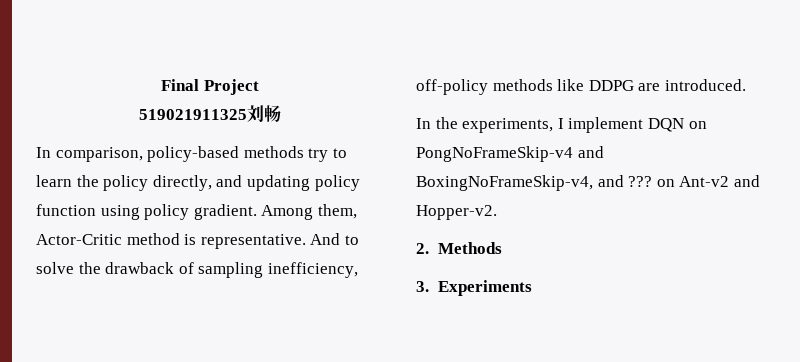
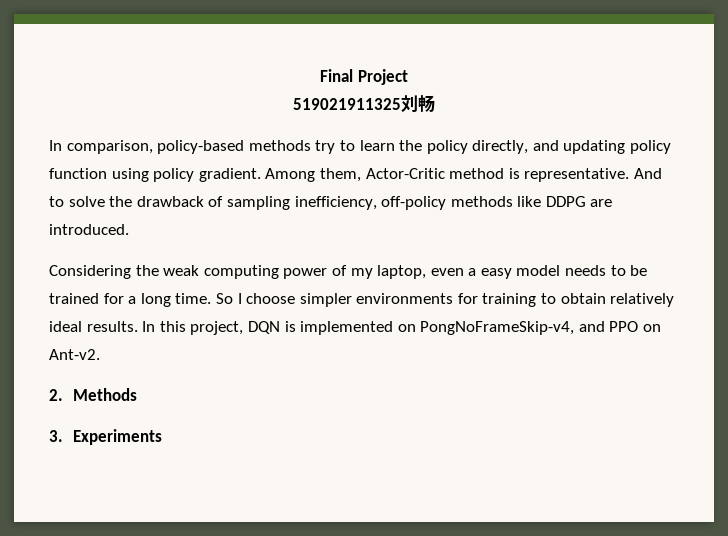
- In the experiments, I implement DQN on PongNoFrameSkip-v4 and BoxingNoFrameSkip-v4, and ??? on Ant-v2 and Hopper-v2.
+ Considering the weak computing power of my laptop, even a easy model needs to be trained for a long time. So I choose simpler environments for training to obtain relatively ideal results. In this project, DQN is implemented on PongNoFrameSkip-v4, and PPO on Ant-v2.

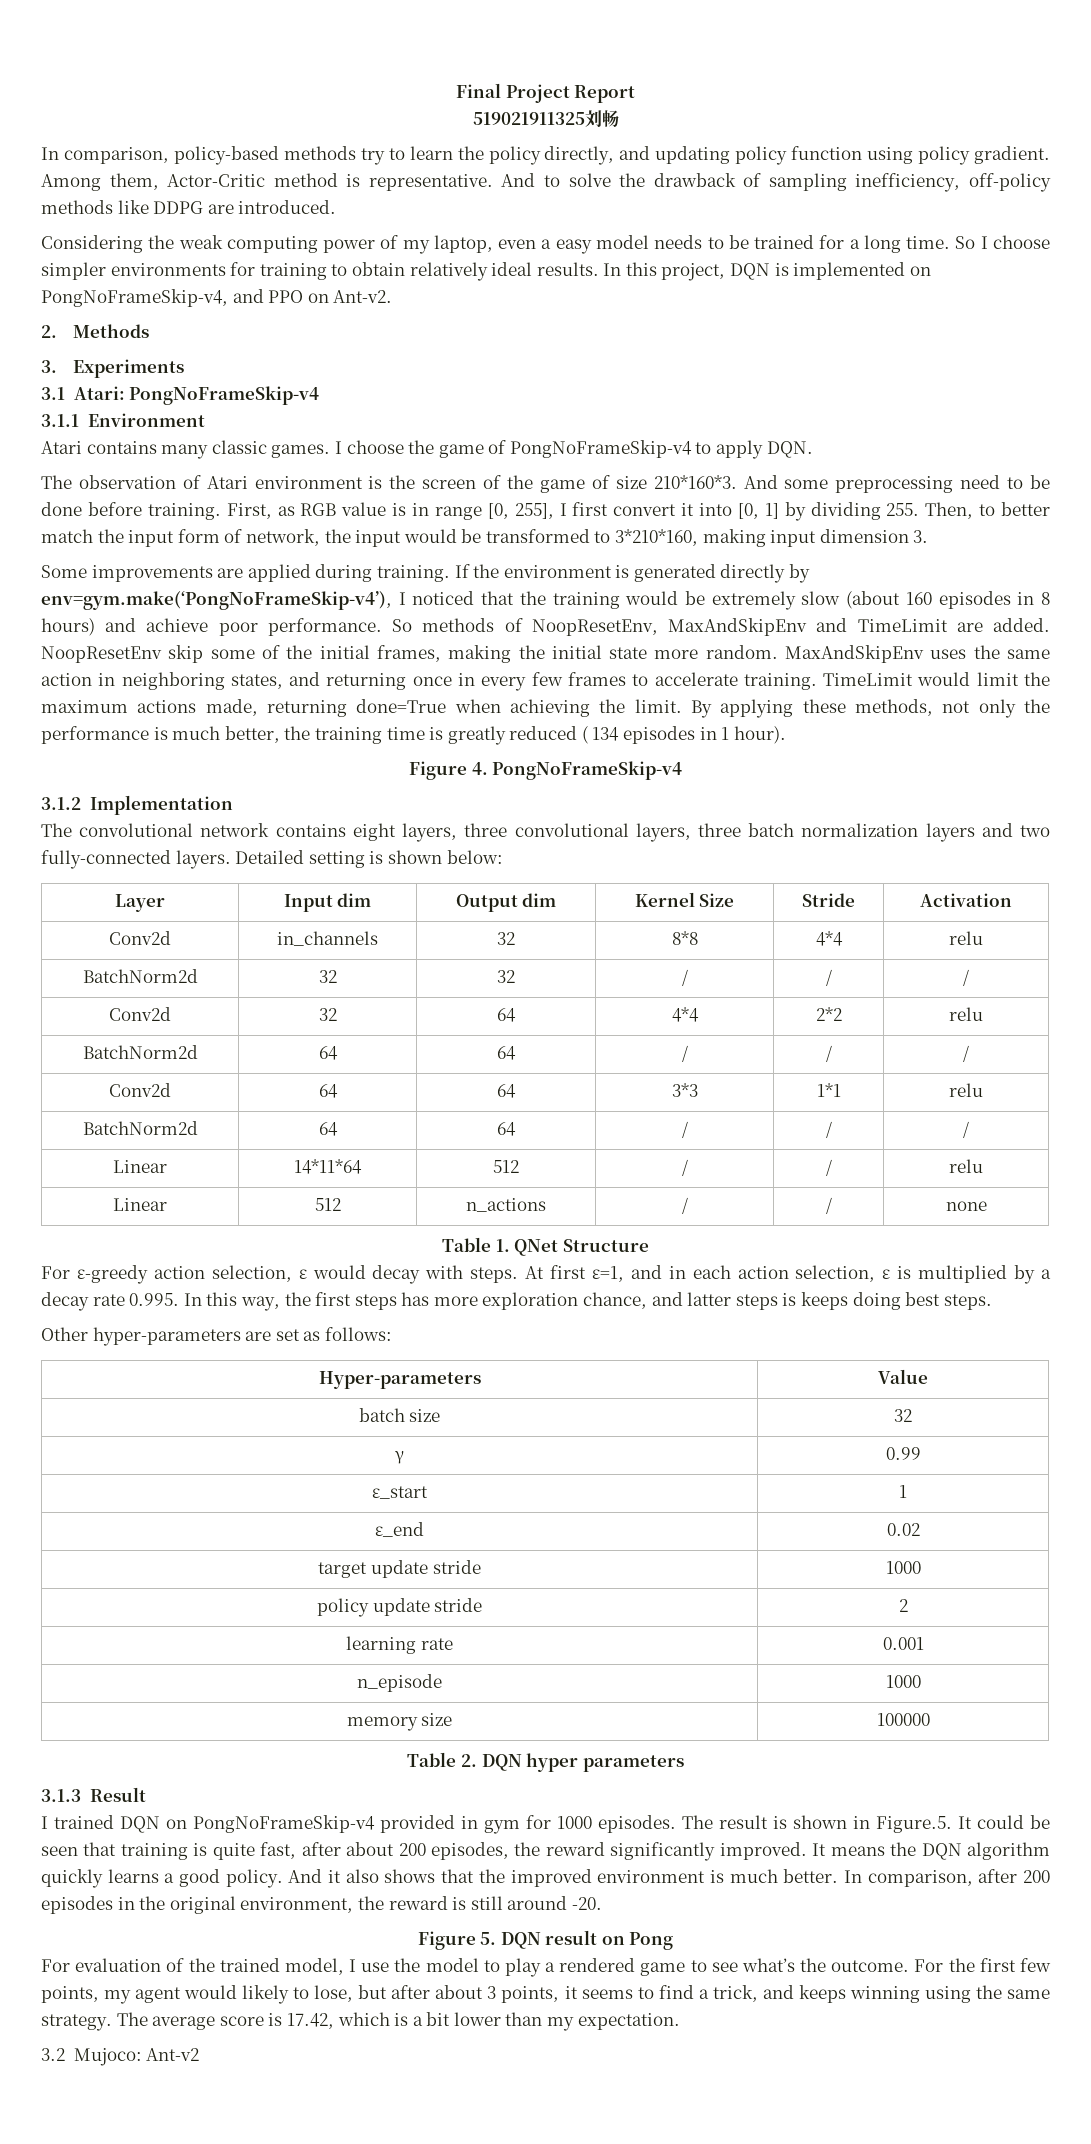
- Final Project
+ Final Project Report
+ 3.1 Atari: PongNoFrameSkip-v4
+ 3.1.1 Environment
+ Atari contains many classic games. I choose the game of PongNoFrameSkip-v4 to apply DQN.
+ The observation of Atari environment is the screen of the game of size 210*160*3. And some preprocessing need to be done before training. First, as RGB value is in range [0, 255], I first convert it into [0, 1] by dividing 255. Then, to better match the input form of network, the input would be transformed to 3*210*160, making input dimension 3.
+ Some improvements are applied during training. If the environment is generated directly by env=gym.make(‘PongNoFrameSkip-v4’), I noticed that the training would be extremely slow (about 160 episodes in 8 hours) and achieve poor performance. So methods of NoopResetEnv, MaxAndSkipEnv and TimeLimit are added. NoopResetEnv skip some of the initial frames, making the initial state more random. MaxAndSkipEnv uses the same action in neighboring states, and returning once in every few frames to accelerate training. TimeLimit would limit the maximum actions made, returning done=True when achieving the limit. By applying these methods, not only the performance is much better, the training time is greatly reduced ( 134 episodes in 1 hour).
+ Figure 4. PongNoFrameSkip-v4
+ 3.1.2 Implementation
+ The convolutional network contains eight layers, three convolutional layers, three batch normalization layers and two fully-connected layers. Detailed setting is shown below:
+ Layer | Input dim | Output dim | Kernel Size | Stride | Activation
+ Conv2d | in_channels | 32 | 8*8 | 4*4 | relu
+ BatchNorm2d | 32 | 32 | / | / | /
+ Conv2d | 32 | 64 | 4*4 | 2*2 | relu
+ BatchNorm2d | 64 | 64 | / | / | /
+ Conv2d | 64 | 64 | 3*3 | 1*1 | relu
+ BatchNorm2d | 64 | 64 | / | / | /
+ Linear | 14*11*64 | 512 | / | / | relu
+ Linear | 512 | n_actions | / | / | none
+ Table 1. QNet Structure
+ For ε-greedy action selection, ε would decay with steps. At first ε=1, and in each action selection, ε is multiplied by a decay rate 0.995. In this way, the first steps has more exploration chance, and latter steps is keeps doing best steps.
+ Other hyper-parameters are set as follows:
+ Hyper-parameters | Value
+ batch size | 32
+ γ | 0.99
+ ε_start | 1
+ ε_end | 0.02
+ target update stride | 1000
+ policy update stride | 2
+ learning rate | 0.001
+ n_episode | 1000
+ memory size | 100000
+ Table 2. DQN hyper parameters
+ 3.1.3 Result
+ I trained DQN on PongNoFrameSkip-v4 provided in gym for 1000 episodes. The result is shown in Figure.5. It could be seen that training is quite fast, after about 200 episodes, the reward significantly improved. It means the DQN algorithm quickly learns a good policy. And it also shows that the improved environment is much better. In comparison, after 200 episodes in the original environment, the reward is still around -20.
+ Figure 5. DQN result on Pong
+ For evaluation of the trained model, I use the model to play a rendered game to see what’s the outcome. For the first few points, my agent would likely to lose, but after about 3 points, it seems to find a trick, and keeps winning using the same strategy. The average score is 17.42, which is a bit lower than my expectation.
+ 3.2 Mujoco: Ant-v2

